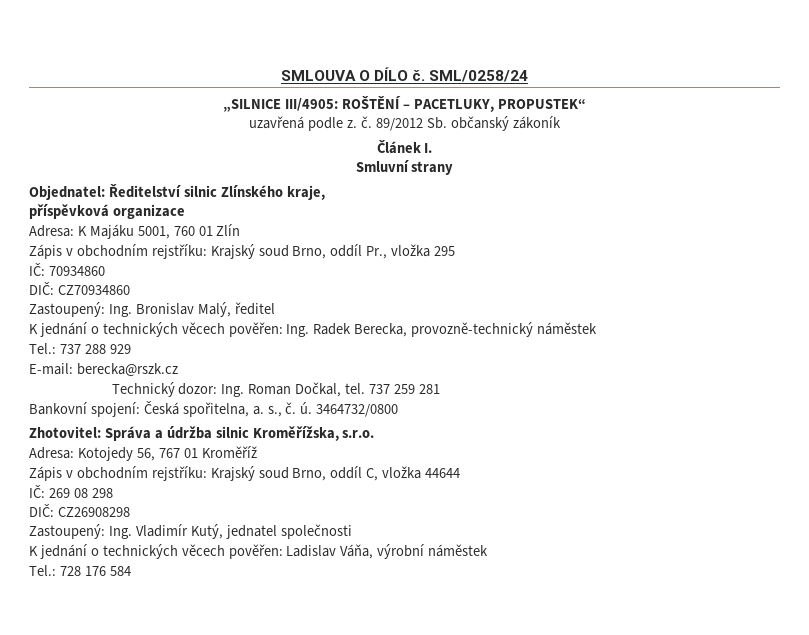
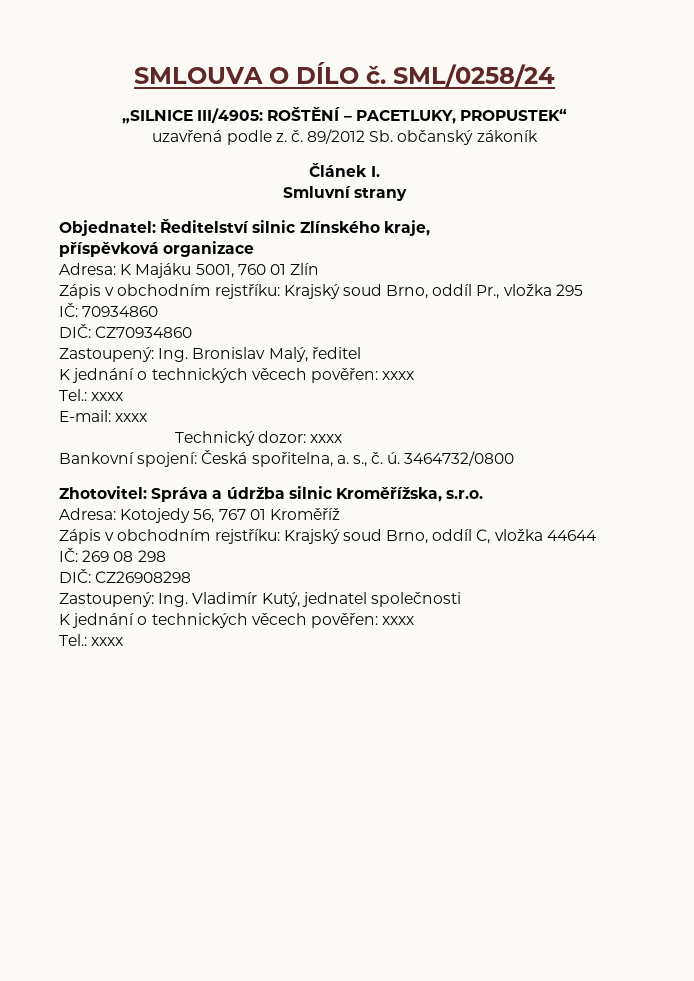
  Zastoupený: Ing. Bronislav Malý, ředitel
- K jednání o technických věcech pověřen: Ing. Radek Berecka, provozně-technický náměstek
- Tel.: 737 288 929
+ K jednání o technických věcech pověřen: xxxx
+ Tel.: xxxx
- E-mail: berecka@rszk.cz
+ E-mail: xxxx
- Technický dozor: Ing. Roman Dočkal, tel. 737 259 281
+ Technický dozor: xxxx
  Zastoupený: Ing. Vladimír Kutý, jednatel společnosti
- K jednání o technických věcech pověřen: Ladislav Váňa, výrobní náměstek
- Tel.: 728 176 584
+ K jednání o technických věcech pověřen: xxxx
+ Tel.: xxxx

